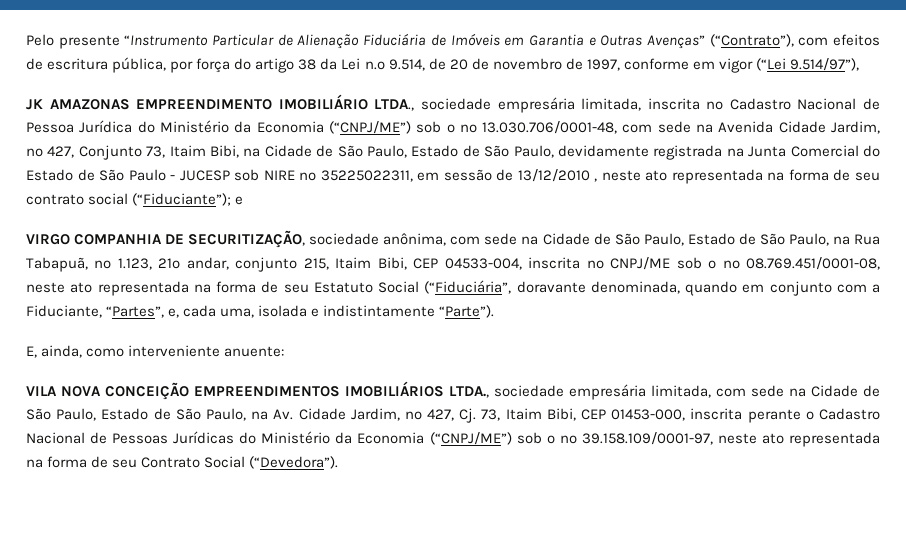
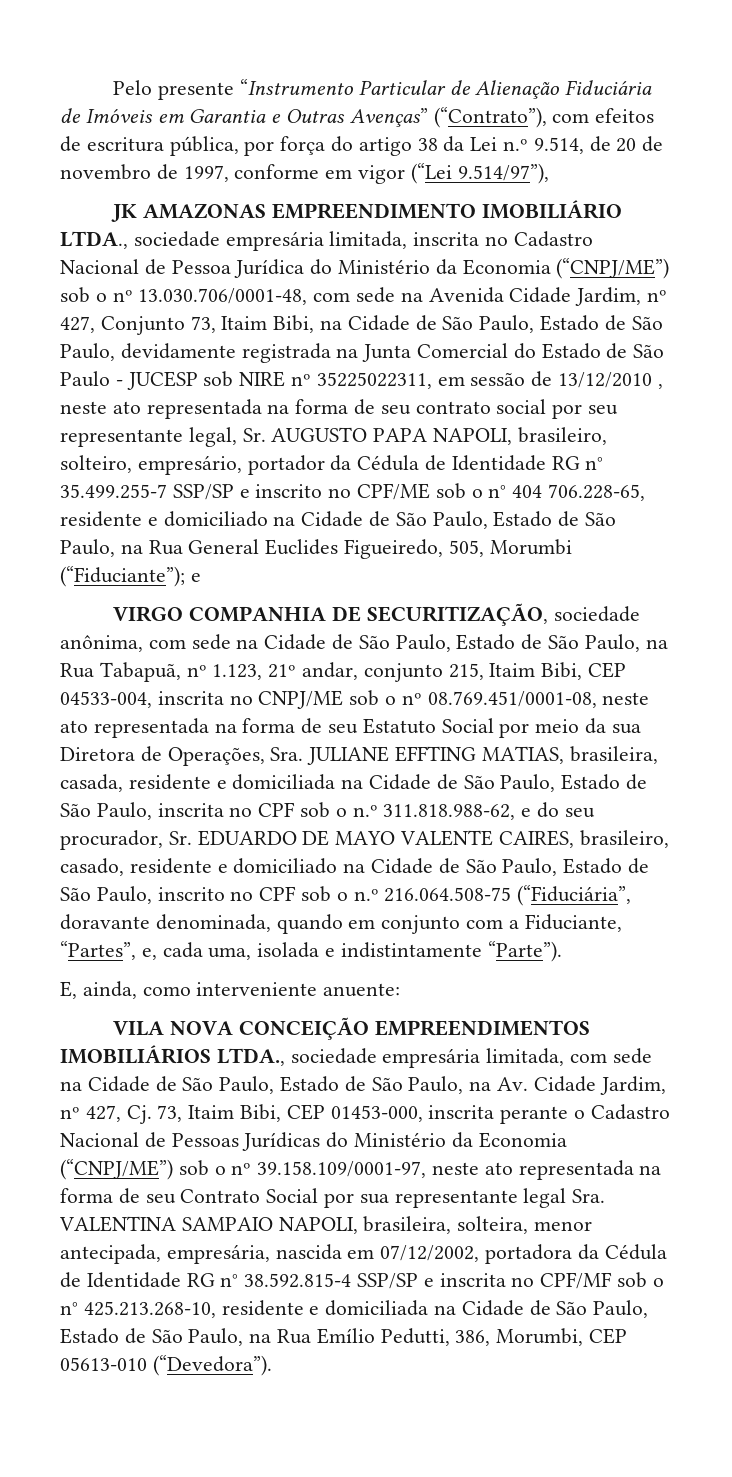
- JK AMAZONAS EMPREENDIMENTO IMOBILIÁRIO LTDA., sociedade empresária limitada, inscrita no Cadastro Nacional de Pessoa Jurídica do Ministério da Economia (“CNPJ/ME”) sob o nº 13.030.706/0001-48, com sede na Avenida Cidade Jardim, nº 427, Conjunto 73, Itaim Bibi, na Cidade de São Paulo, Estado de São Paulo, devidamente registrada na Junta Comercial do Estado de São Paulo - JUCESP sob NIRE nº 35225022311, em sessão de 13/12/2010 , neste ato representada na forma de seu contrato social (“Fiduciante”);
+ JK AMAZONAS EMPREENDIMENTO IMOBILIÁRIO LTDA., sociedade empresária limitada, inscrita no Cadastro Nacional de Pessoa Jurídica do Ministério da Economia (“CNPJ/ME”) sob o nº 13.030.706/0001-48, com sede na Avenida Cidade Jardim, nº 427, Conjunto 73, Itaim Bibi, na Cidade de São Paulo, Estado de São Paulo, devidamente registrada na Junta Comercial do Estado de São Paulo - JUCESP sob NIRE nº 35225022311, em sessão de 13/12/2010 , neste ato representada na forma de seu contrato social por seu representante legal, Sr. AUGUSTO PAPA NAPOLI, brasileiro, solteiro, empresário, portador da Cédula de Identidade RG n° 35.499.255-7 SSP/SP e inscrito no CPF/ME sob o n° 404 706.228-65, residente e domiciliado na Cidade de São Paulo, Estado de São Paulo, na Rua General Euclides Figueiredo, 505, Morumbi (“Fiduciante”);
- VIRGO COMPANHIA DE SECURITIZAÇÃO, sociedade anônima, com sede na Cidade de São Paulo, Estado de São Paulo, na Rua Tabapuã, nº 1.123, 21º andar, conjunto 215, Itaim Bibi, CEP 04533-004, inscrita no CNPJ/ME sob o nº 08.769.451/0001-08, neste ato representada na forma de seu Estatuto Social (“Fiduciária”, doravante denominada, quando em conjunto com a Fiduciante, “Partes”, e, cada uma, isolada e indistintamente “Parte”).
+ VIRGO COMPANHIA DE SECURITIZAÇÃO, sociedade anônima, com sede na Cidade de São Paulo, Estado de São Paulo, na Rua Tabapuã, nº 1.123, 21º andar, conjunto 215, Itaim Bibi, CEP 04533-004, inscrita no CNPJ/ME sob o nº 08.769.451/0001-08, neste ato representada na forma de seu Estatuto Social por meio da sua Diretora de Operações, Sra. JULIANE EFFTING MATIAS, brasileira, casada, residente e domiciliada na Cidade de São Paulo, Estado de São Paulo, inscrita no CPF sob o n.º 311.818.988-62, e do seu procurador, Sr. EDUARDO DE MAYO VALENTE CAIRES, brasileiro, casado, residente e domiciliado na Cidade de São Paulo, Estado de São Paulo, inscrito no CPF sob o n.º 216.064.508-75 (“Fiduciária”, doravante denominada, quando em conjunto com a Fiduciante, “Partes”, e, cada uma, isolada e indistintamente “Parte”).
- VILA NOVA CONCEIÇÃO EMPREENDIMENTOS IMOBILIÁRIOS LTDA., sociedade empresária limitada, com sede na Cidade de São Paulo, Estado de São Paulo, na Av. Cidade Jardim, nº 427, Cj. 73, Itaim Bibi, CEP 01453-000, inscrita perante o Cadastro Nacional de Pessoas Jurídicas do Ministério da Economia (“CNPJ/ME”) sob o nº 39.158.109/0001-97, neste ato representada na forma de seu Contrato Social (“Devedora”).
+ VILA NOVA CONCEIÇÃO EMPREENDIMENTOS IMOBILIÁRIOS LTDA., sociedade empresária limitada, com sede na Cidade de São Paulo, Estado de São Paulo, na Av. Cidade Jardim, nº 427, Cj. 73, Itaim Bibi, CEP 01453-000, inscrita perante o Cadastro Nacional de Pessoas Jurídicas do Ministério da Economia (“CNPJ/ME”) sob o nº 39.158.109/0001-97, neste ato representada na forma de seu Contrato Social por sua representante legal Sra. VALENTINA SAMPAIO NAPOLI, brasileira, solteira, menor antecipada, empresária, nascida em 07/12/2002, portadora da Cédula de Identidade RG n° 38.592.815-4 SSP/SP e inscrita no CPF/MF sob o n° 425.213.268-10, residente e domiciliada na Cidade de São Paulo, Estado de São Paulo, na Rua Emílio Pedutti, 386, Morumbi, CEP 05613-010 (“Devedora”).

